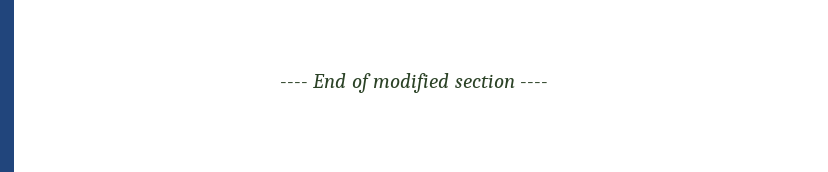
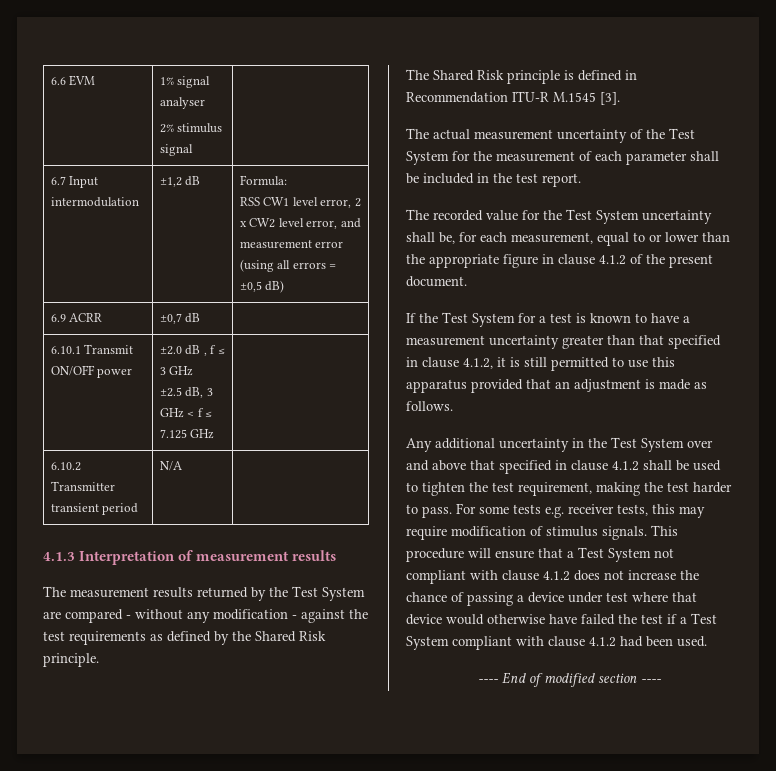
+ 6.6 EVM | 1% signal analyser
+ 2% stimulus signal |
+ 6.7 Input intermodulation | ±1,2 dB | Formula:
+ RSS CW1 level error, 2 x CW2 level error, and measurement error (using all errors = ±0,5 dB)
+ 6.9 ACRR | ±0,7 dB |
+ 6.10.1 Transmit ON/OFF power | ±2.0 dB , f ≤ 3 GHz
+ ±2.5 dB, 3 GHz < f ≤ 7.125 GHz |
+ 6.10.2 Transmitter transient period | N/A |
+ 4.1.3 Interpretation of measurement results
+ The measurement results returned by the Test System are compared - without any modification - against the test requirements as defined by the Shared Risk principle.
+ The Shared Risk principle is defined in Recommendation ITU-R M.1545 [3].
+ The actual measurement uncertainty of the Test System for the measurement of each parameter shall be included in the test report.
+ The recorded value for the Test System uncertainty shall be, for each measurement, equal to or lower than the appropriate figure in clause 4.1.2 of the present document.
+ If the Test System for a test is known to have a measurement uncertainty greater than that specified in clause 4.1.2, it is still permitted to use this apparatus provided that an adjustment is made as follows.
+ Any additional uncertainty in the Test System over and above that specified in clause 4.1.2 shall be used to tighten the test requirement, making the test harder to pass. For some tests e.g. receiver tests, this may require modification of stimulus signals. This procedure will ensure that a Test System not compliant with clause 4.1.2 does not increase the chance of passing a device under test where that device would otherwise have failed the test if a Test System compliant with clause 4.1.2 had been used.

